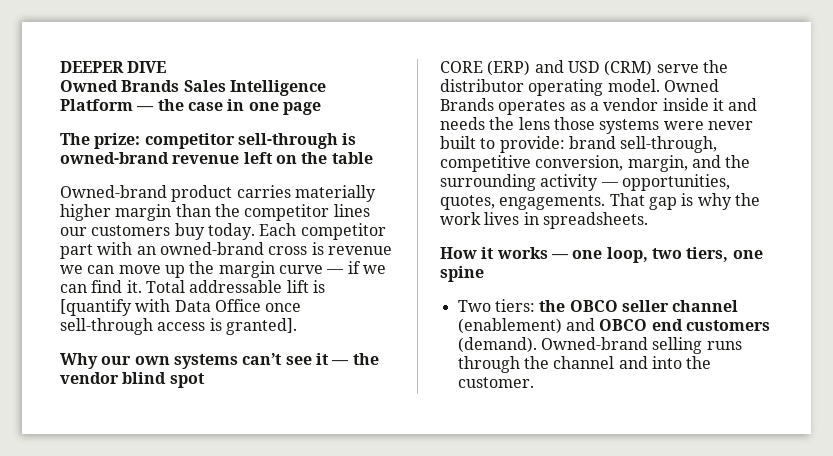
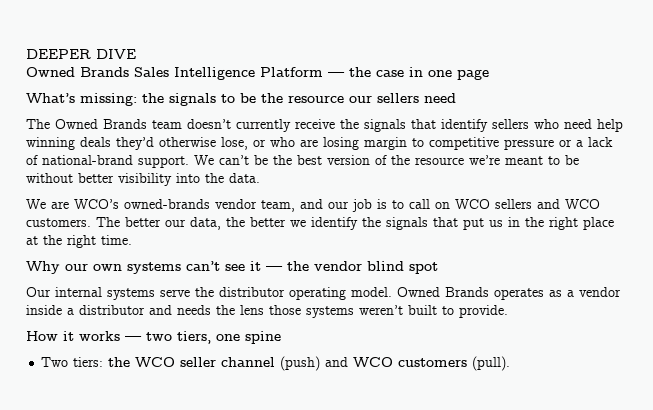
- The prize: competitor sell-through is owned-brand revenue left on the table
- Owned-brand product carries materially higher margin than the competitor lines our customers buy today. Each competitor part with an owned-brand cross is revenue we can move up the margin curve — if we can find it. Total addressable lift is [quantify with Data Office once sell-through access is granted].
+ What’s missing: the signals to be the resource our sellers need
+ The Owned Brands team doesn’t currently receive the signals that identify sellers who need help winning deals they’d otherwise lose, or who are losing margin to competitive pressure or a lack of national-brand support. We can’t be the best version of the resource we’re meant to be without better visibility into the data.
+ We are WCO’s owned-brands vendor team, and our job is to call on WCO sellers and WCO customers. The better our data, the better we identify the signals that put us in the right place at the right time.
- CORE (ERP) and USD (CRM) serve the distributor operating model.
+ Our internal systems serve the distributor operating model.
- Owned Brands operates as a vendor inside it and needs the lens those systems were never built to provide: brand sell-through, competitive conversion, margin, and the surrounding activity — opportunities, quotes, engagements. That gap is why the work lives in spreadsheets.
+ Owned Brands operates as a vendor inside a distributor and needs the lens those systems weren’t built to provide.
- How it works — one loop, two tiers, one spine
+ How it works — two tiers, one spine
- Two tiers: the OBCO seller channel (enablement) and OBCO end customers (demand). Owned-brand selling runs through the channel and into the customer.
+ Two tiers: the WCO seller channel (push) and WCO customers (pull).

